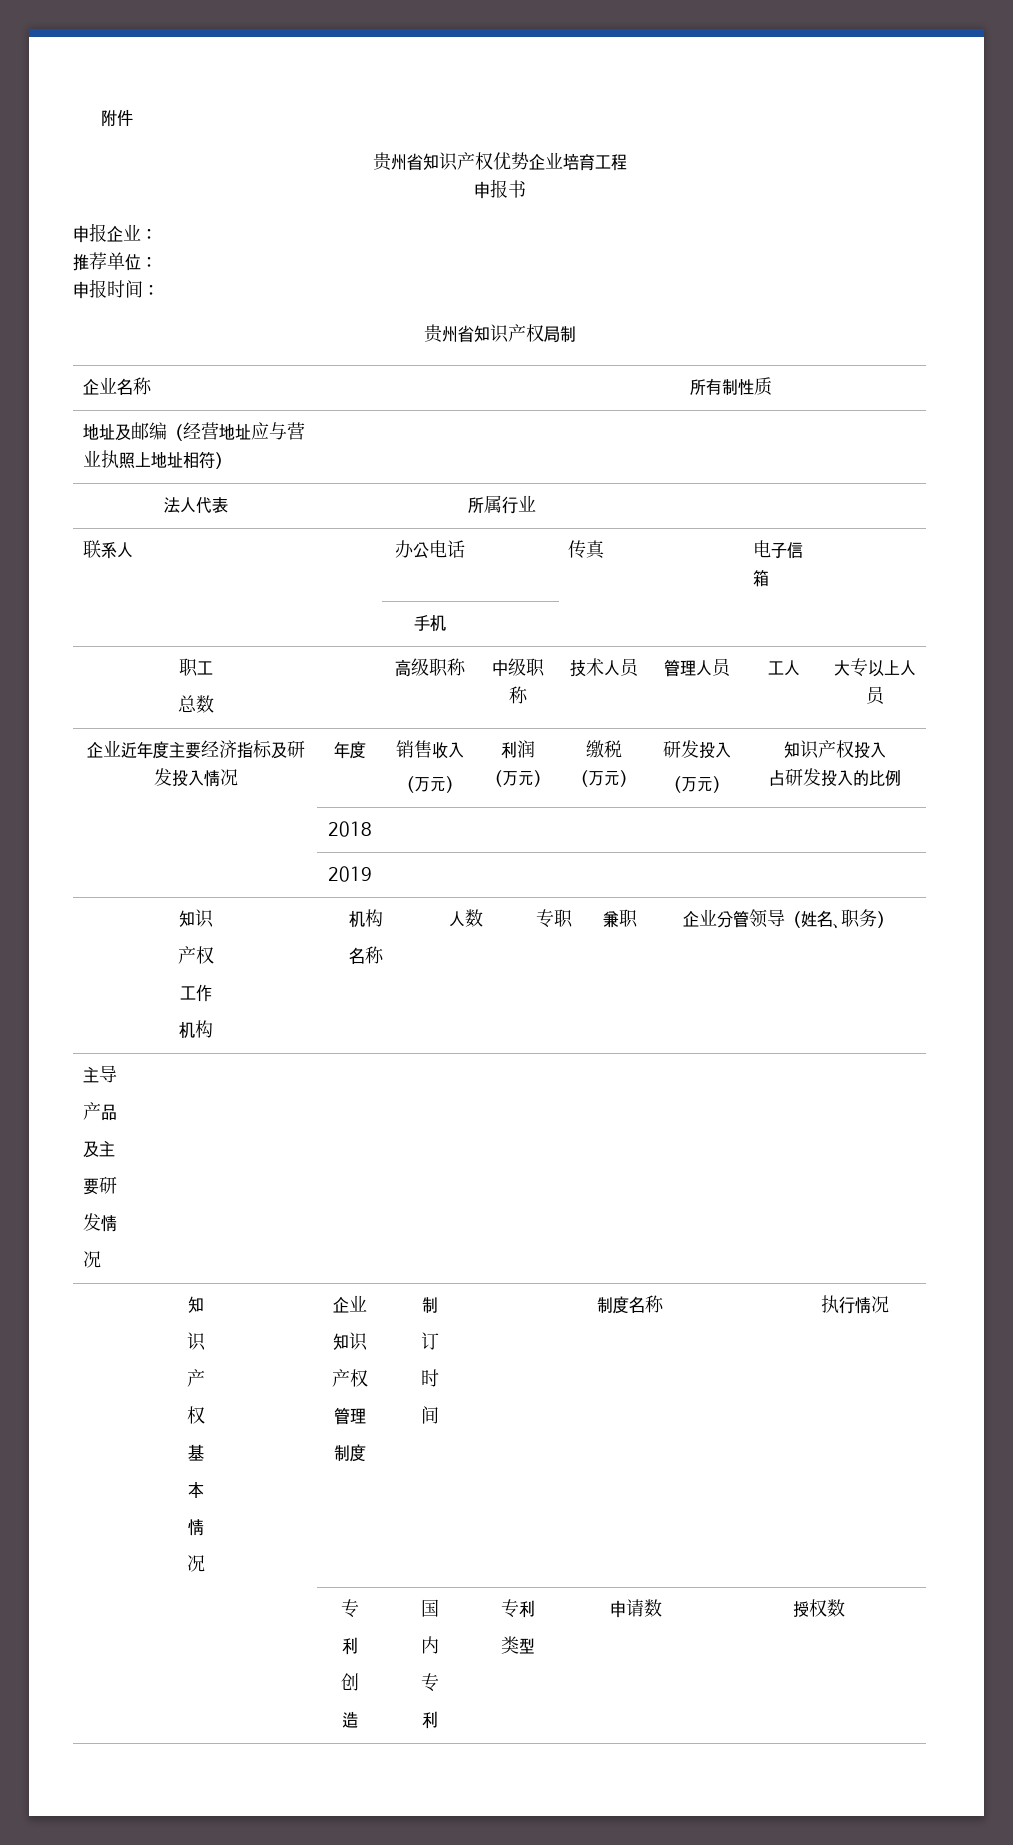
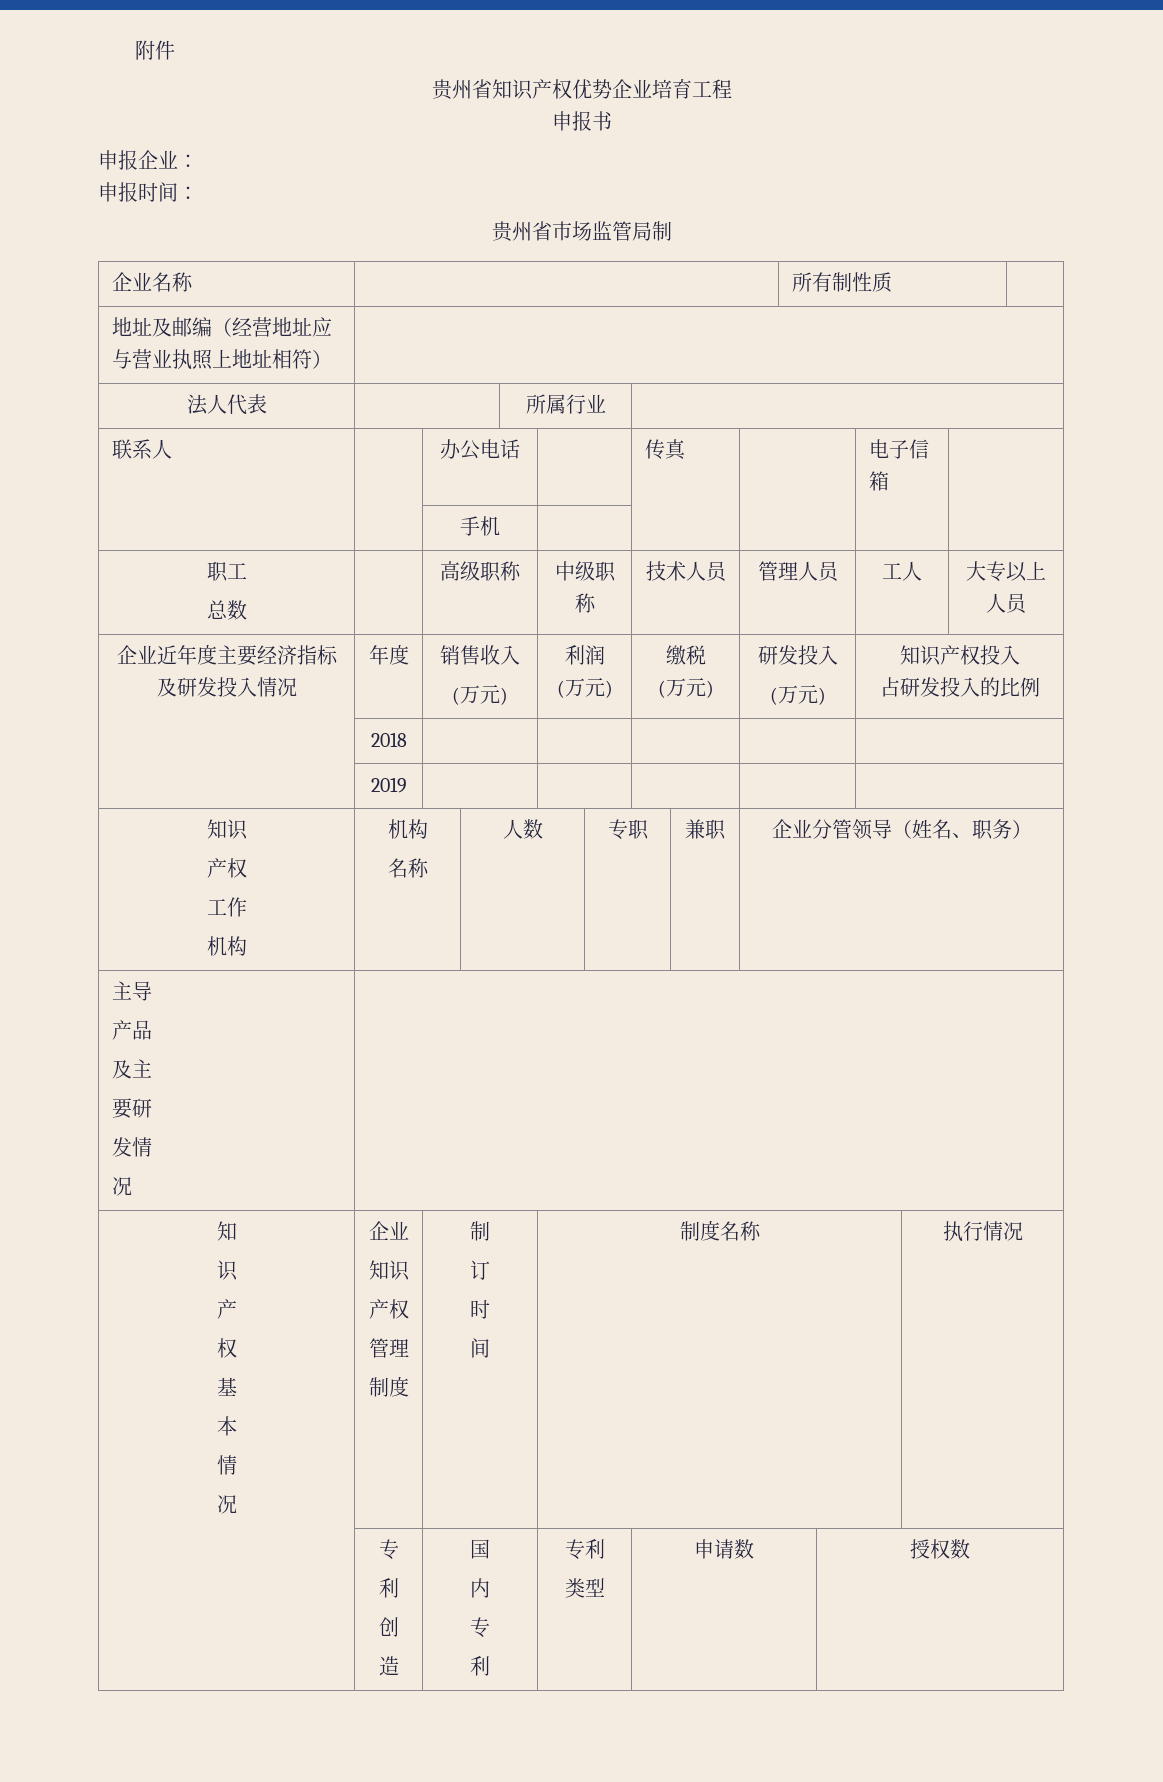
- 推荐单位：
- 贵州省知识产权局制
+ 贵州省市场监管局制

